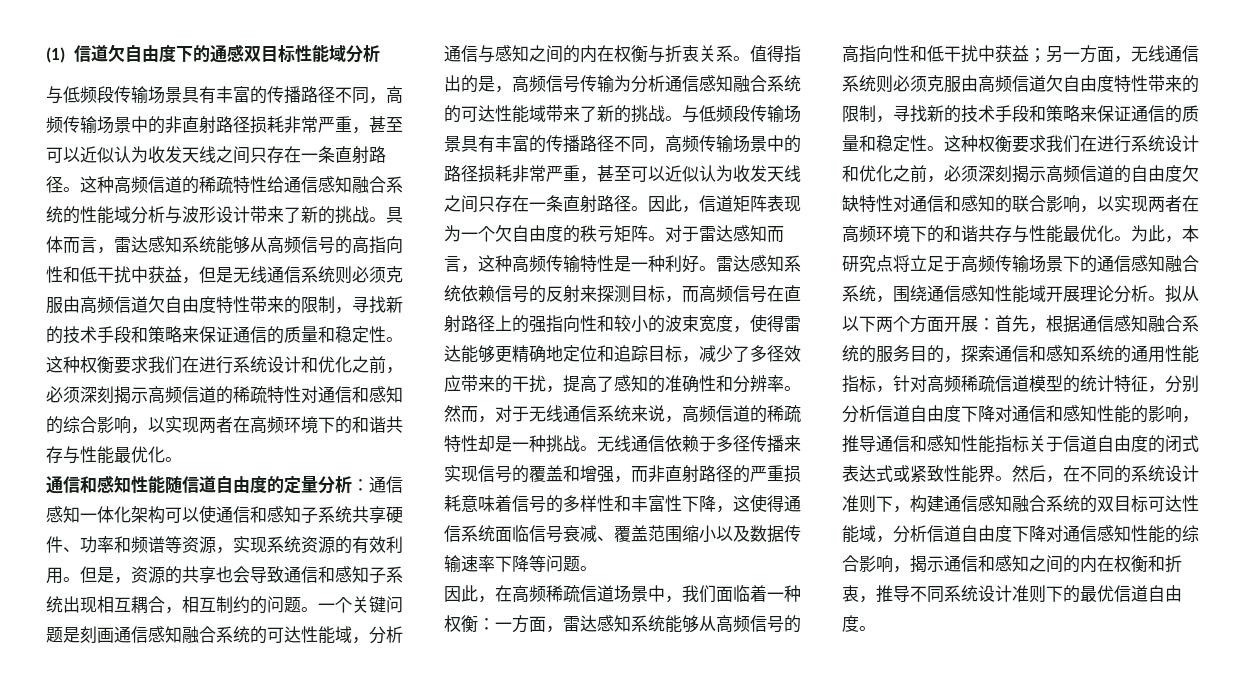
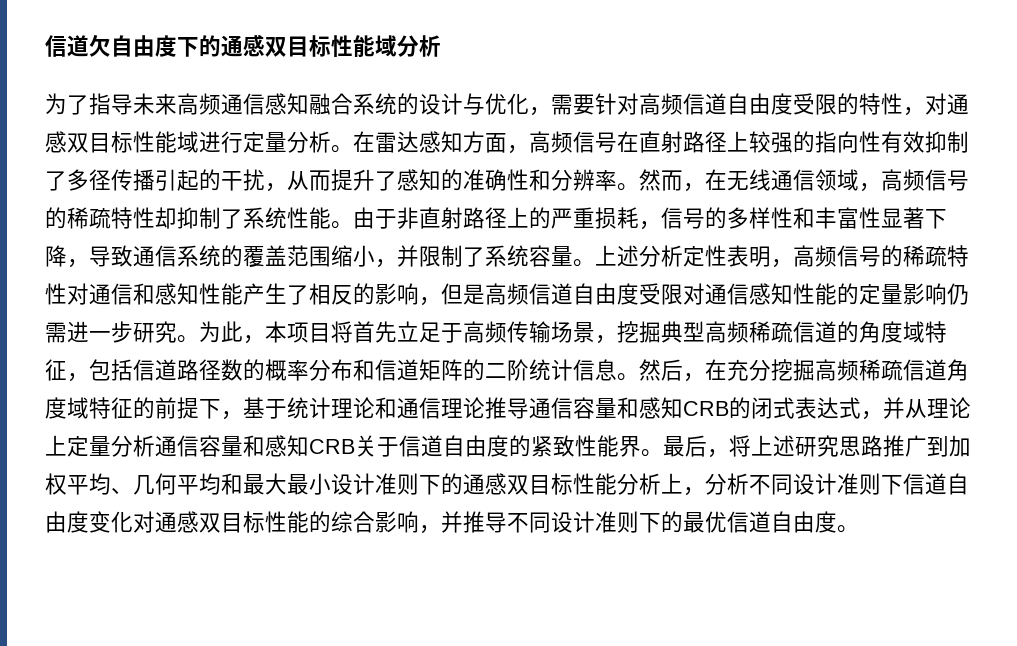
- (1)信道欠自由度下的通感双目标性能域分析
+ 信道欠自由度下的通感双目标性能域分析
- 与低频段传输场景具有丰富的传播路径不同，高频传输场景中的非直射路径损耗非常严重，甚至可以近似认为收发天线之间只存在一条直射路径。这种高频信道的稀疏特性给通信感知融合系统的性能域分析与波形设计带来了新的挑战。具体而言，雷达感知系统能够从高频信号的高指向性和低干扰中获益，但是无线通信系统则必须克服由高频信道欠自由度特性带来的限制，寻找新的技术手段和策略来保证通信的质量和稳定性。这种权衡要求我们在进行系统设计和优化之前，必须深刻揭示高频信道的稀疏特性对通信和感知的综合影响，以实现两者在高频环境下的和谐共存与性能最优化。
- 通信和感知性能随信道自由度的定量分析：通信感知一体化架构可以使通信和感知子系统共享硬件、功率和频谱等资源，实现系统资源的有效利用。但是，资源的共享也会导致通信和感知子系统出现相互耦合，相互制约的问题。一个关键问题是刻画通信感知融合系统的可达性能域，分析通信与感知之间的内在权衡与折衷关系。值得指出的是，高频信号传输为分析通信感知融合系统的可达性能域带来了新的挑战。与低频段传输场景具有丰富的传播路径不同，高频传输场景中的路径损耗非常严重，甚至可以近似认为收发天线之间只存在一条直射路径。因此，信道矩阵表现为一个欠自由度的秩亏矩阵。对于雷达感知而言，这种高频传输特性是一种利好。雷达感知系统依赖信号的反射来探测目标，而高频信号在直射路径上的强指向性和较小的波束宽度，使得雷达能够更精确地定位和追踪目标，减少了多径效应带来的干扰，提高了感知的准确性和分辨率。
+ 为了指导未来高频通信感知融合系统的设计与优化，需要针对高频信道自由度受限的特性，对通感双目标性能域进行定量分析。在雷达感知方面，高频信号在直射路径上较强的指向性有效抑制了多径传播引起的干扰，从而提升了感知的准确性和分辨率。
- 然而，对于无线通信系统来说，高频信道的稀疏特性却是一种挑战。无线通信依赖于多径传播来实现信号的覆盖和增强，而非直射路径的严重损耗意味着信号的多样性和丰富性下降，这使得通信系统面临信号衰减、覆盖范围缩小以及数据传输速率下降等问题。
- 因此，在高频稀疏信道场景中，我们面临着一种权衡：一方面，雷达感知系统能够从高频信号的高指向性和低干扰中获益；另一方面，无线通信系统则必须克服由高频信道欠自由度特性带来的限制，寻找新的技术手段和策略来保证通信的质量和稳定性。这种权衡要求我们在进行系统设计和优化之前，必须深刻揭示高频信道的自由度欠缺特性对通信和感知的联合影响，以实现两者在高频环境下的和谐共存与性能最优化。为此，本研究点将立足于高频传输场景下的通信感知融合系统，围绕通信感知性能域开展理论分析。拟从以下两个方面开展：首先，根据通信感知融合系统的服务目的，探索通信和感知系统的通用性能指标，针对高频稀疏信道模型的统计特征，分别分析信道自由度下降对通信和感知性能的影响，推导通信和感知性能指标关于信道自由度的闭式表达式或紧致性能界。然后，在不同的系统设计准则下，构建通信感知融合系统的双目标可达性能域，分析信道自由度下降对通信感知性能的综合影响，揭示通信和感知之间的内在权衡和折衷，推导不同系统设计准则下的最优信道自由度。
+ 然而，在无线通信领域，高频信号的稀疏特性却抑制了系统性能。由于非直射路径上的严重损耗，信号的多样性和丰富性显著下降，导致通信系统的覆盖范围缩小，并限制了系统容量。上述分析定性表明，高频信号的稀疏特性对通信和感知性能产生了相反的影响，但是高频信道自由度受限对通信感知性能的定量影响仍需进一步研究。为此，本项目将首先立足于高频传输场景，挖掘典型高频稀疏信道的角度域特征，包括信道路径数的概率分布和信道矩阵的二阶统计信息。然后，在充分挖掘高频稀疏信道角度域特征的前提下，基于统计理论和通信理论推导通信容量和感知CRB的闭式表达式，并从理论上定量分析通信容量和感知CRB关于信道自由度的紧致性能界。最后，将上述研究思路推广到加权平均、几何平均和最大最小设计准则下的通感双目标性能分析上，分析不同设计准则下信道自由度变化对通感双目标性能的综合影响，并推导不同设计准则下的最优信道自由度。

